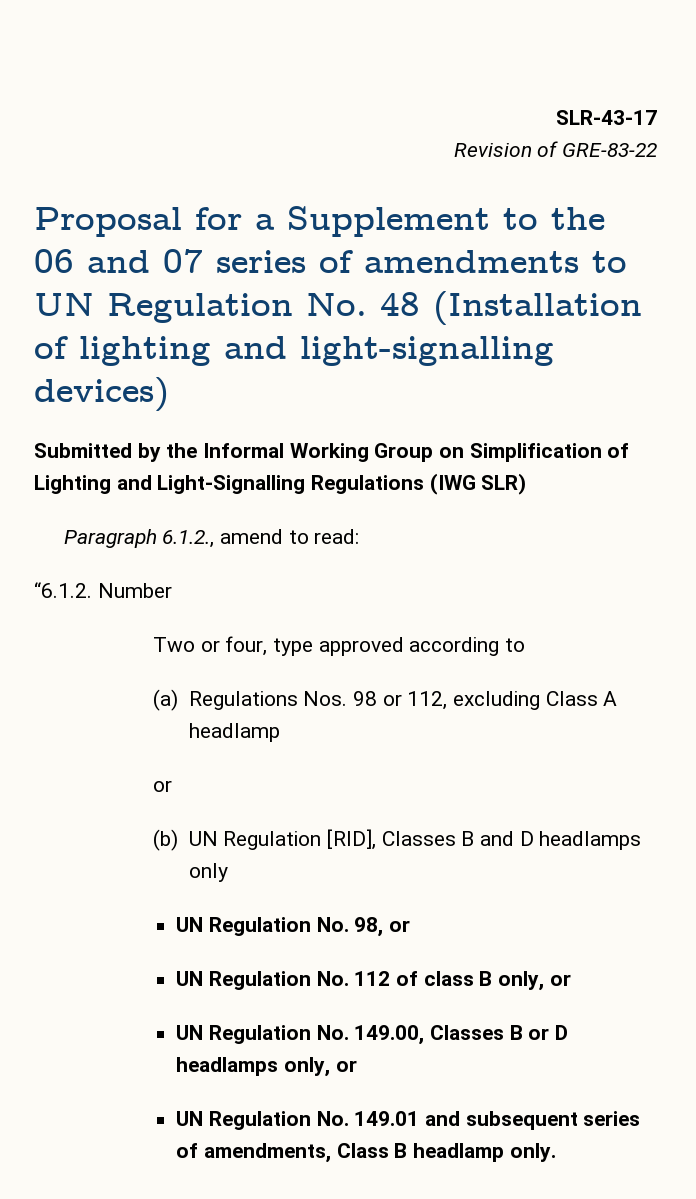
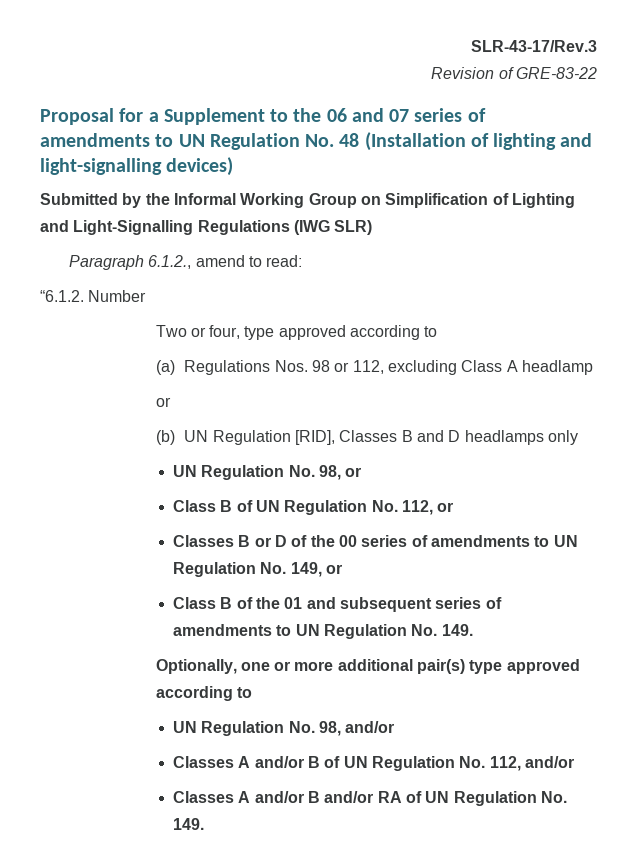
- SLR-43-17
+ SLR-43-17/Rev.3
- UN Regulation No. 112 of class B only, or
- UN Regulation No. 149.00, Classes B or D headlamps only, or
- UN Regulation No. 149.01 and subsequent series of amendments, Class B headlamp only.
+ Class B of UN Regulation No. 112, or
+ Classes B or D of the 00 series of amendments to UN Regulation No. 149, or
+ Class B of the 01 and subsequent series of amendments to UN Regulation No. 149.
+ Optionally, one or more additional pair(s) type approved according to
+ UN Regulation No. 98, and/or
+ Classes A and/or B of UN Regulation No. 112, and/or
+ Classes A and/or B and/or RA of UN Regulation No. 149.

